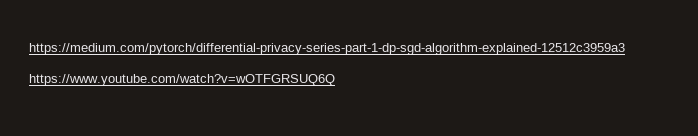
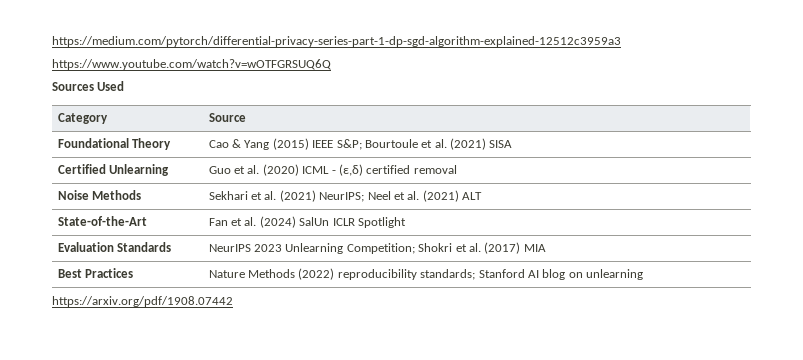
+ Sources Used
+ Category | Source
+ Foundational Theory | Cao & Yang (2015) IEEE S&P; Bourtoule et al. (2021) SISA
+ Certified Unlearning | Guo et al. (2020) ICML - (ε,δ) certified removal
+ Noise Methods | Sekhari et al. (2021) NeurIPS; Neel et al. (2021) ALT
+ State-of-the-Art | Fan et al. (2024) SalUn ICLR Spotlight
+ Evaluation Standards | NeurIPS 2023 Unlearning Competition; Shokri et al. (2017) MIA
+ Best Practices | Nature Methods (2022) reproducibility standards; Stanford AI blog on unlearning
+ https://arxiv.org/pdf/1908.07442

